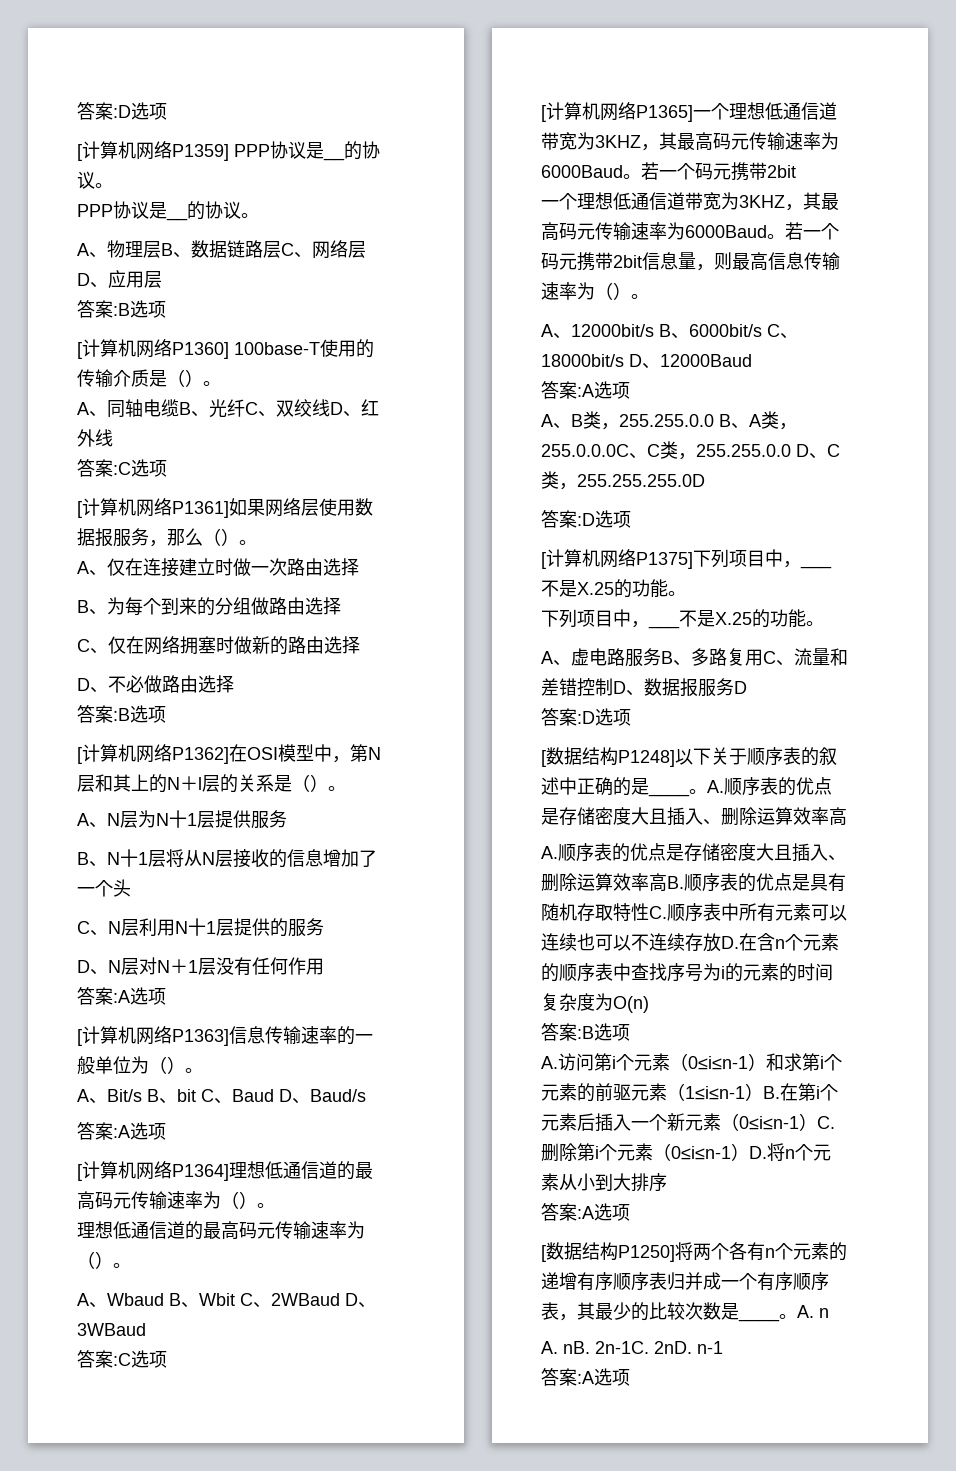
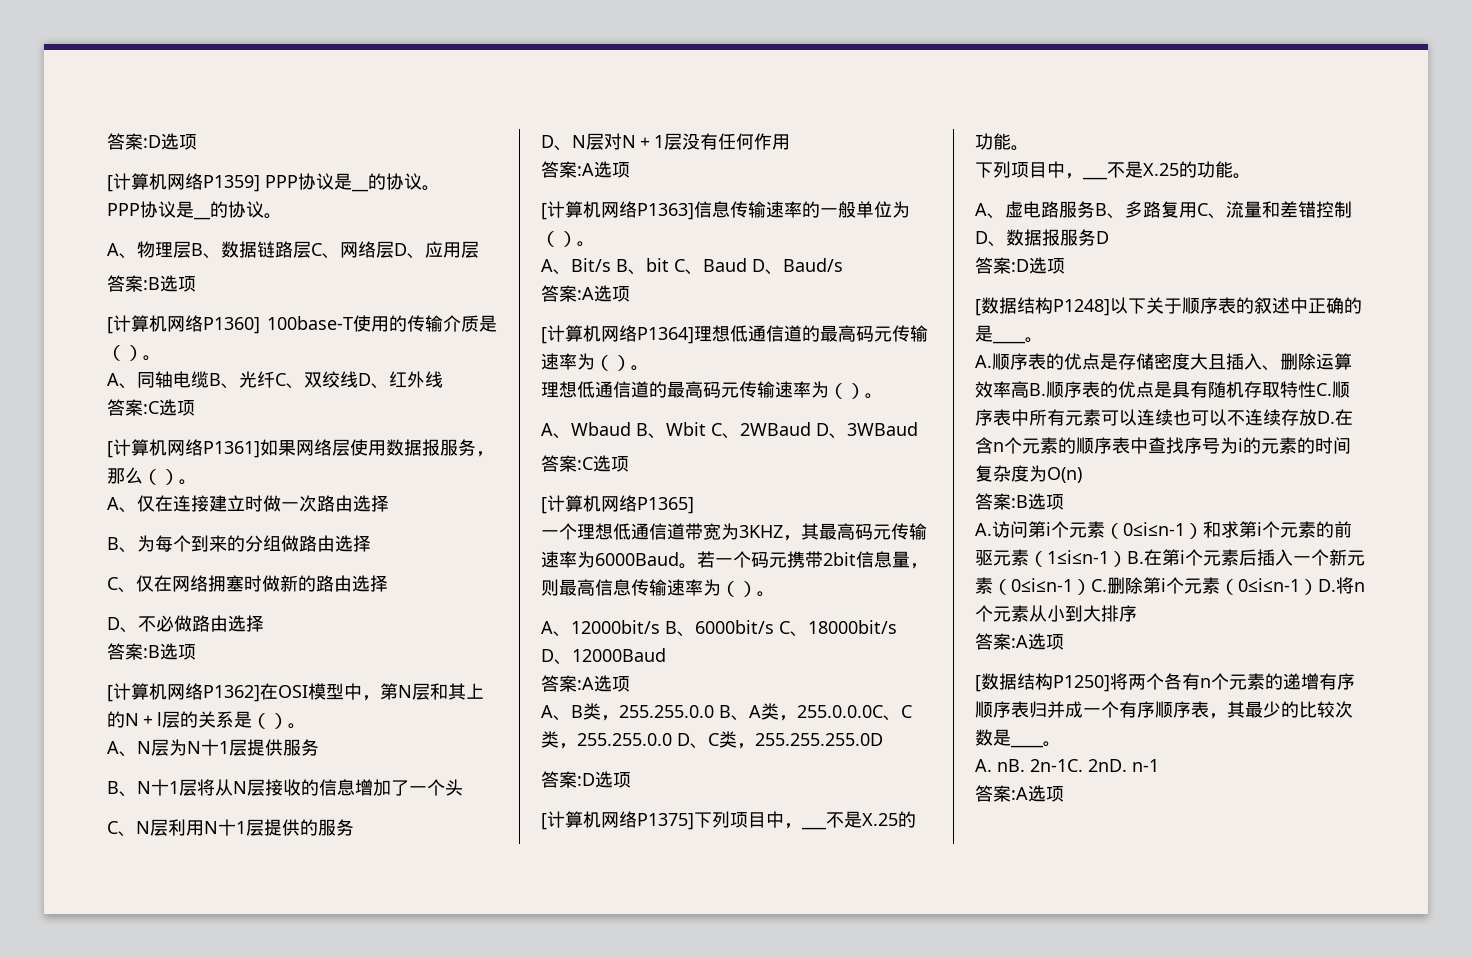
- [计算机网络P1365]一个理想低通信道带宽为3KHZ，其最高码元传输速率为6000Baud。若一个码元携带2bit
+ [计算机网络P1365]
- [数据结构P1248]以下关于顺序表的叙述中正确的是____。A.顺序表的优点是存储密度大且插入、删除运算效率高
+ [数据结构P1248]以下关于顺序表的叙述中正确的是____。
- A. n

